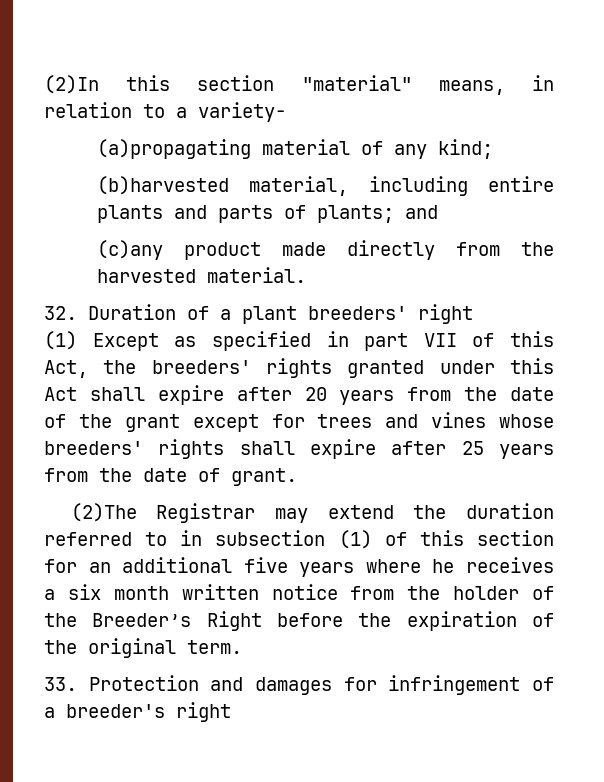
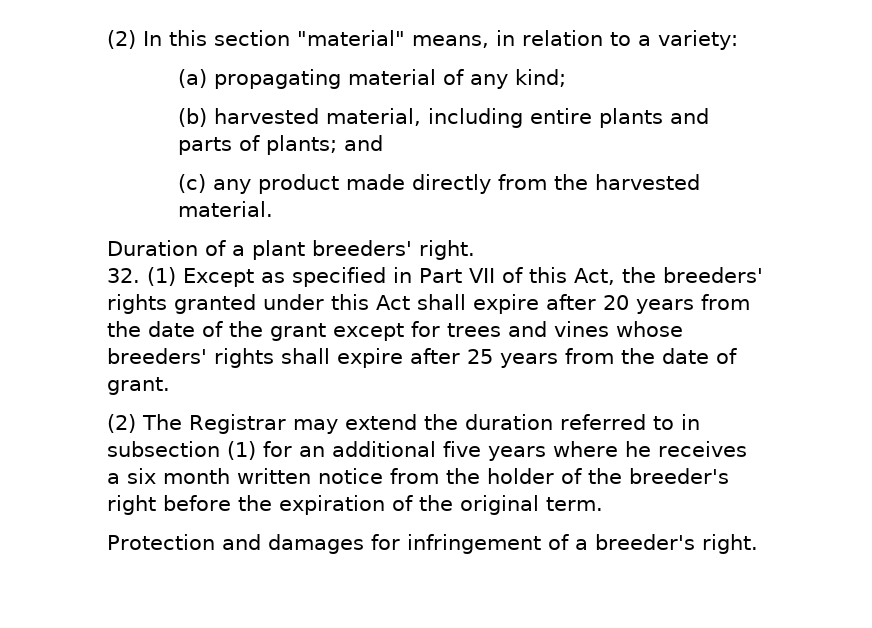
- (2)In this section "material" means, in relation to a variety-
- (a)propagating material of any kind;
+ (2) In this section "material" means, in relation to a variety:
+ (a) propagating material of any kind;
- (b)harvested material, including entire plants and parts of plants; and
+ (b) harvested material, including entire plants and parts of plants; and
- (c)any product made directly from the harvested material.
+ (c) any product made directly from the harvested material.
- 32. Duration of a plant breeders' right
- (1) Except as specified in part VII of this Act, the breeders' rights granted under this Act shall expire after 20 years from the date of the grant except for trees and vines whose breeders' rights shall expire after 25 years from the date of grant.
+ Duration of a plant breeders' right.
+ 32. (1) Except as specified in Part VII of this Act, the breeders' rights granted under this Act shall expire after 20 years from the date of the grant except for trees and vines whose breeders' rights shall expire after 25 years from the date of grant.
- (2)The Registrar may extend the duration referred to in subsection (1) of this section for an additional five years where he receives a six month written notice from the holder of the Breeder’s Right before the expiration of the original term.
+ (2) The Registrar may extend the duration referred to in subsection (1) for an additional five years where he receives a six month written notice from the holder of the breeder's right before the expiration of the original term.
- 33. Protection and damages for infringement of a breeder's right
+ Protection and damages for infringement of a breeder's right.

